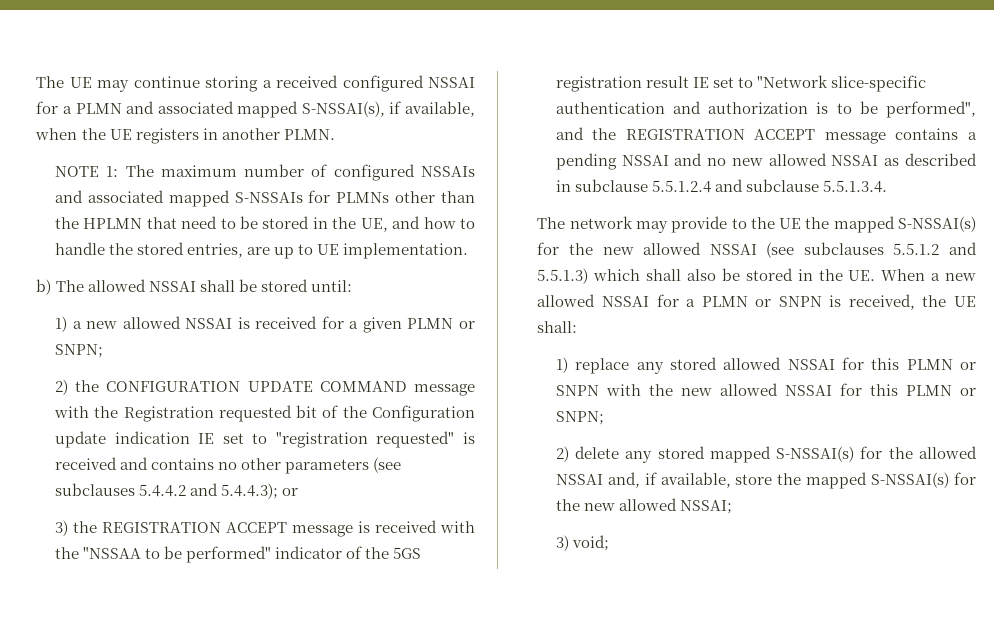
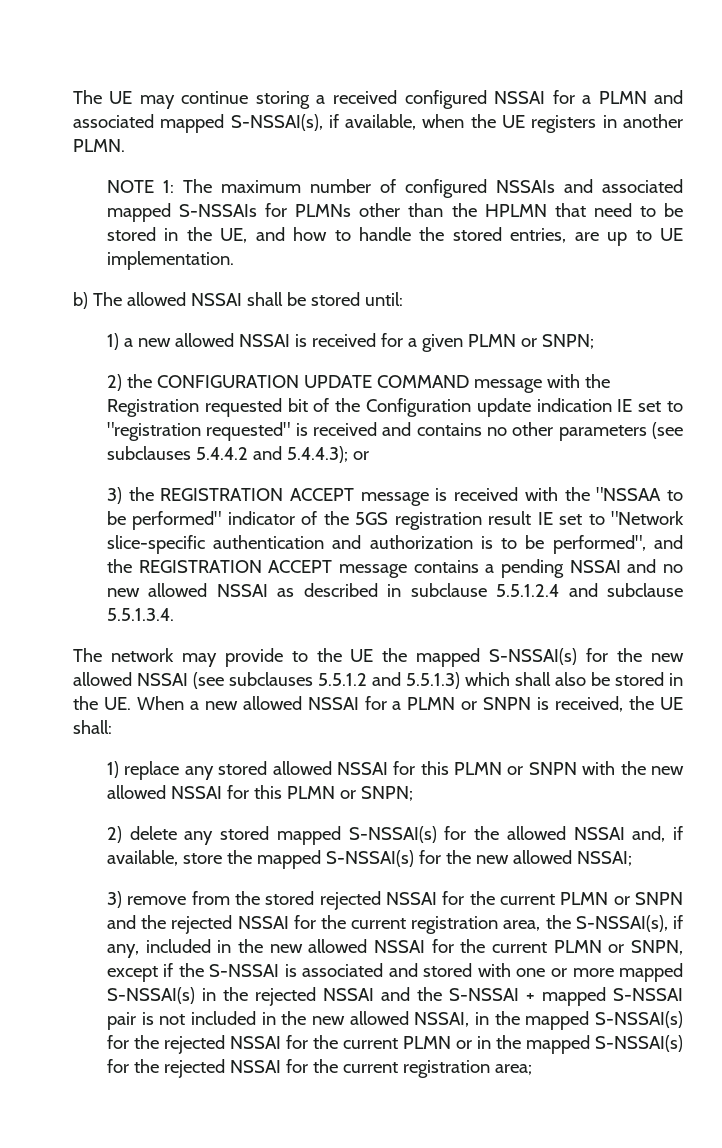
- 3) void;
+ 3) remove from the stored rejected NSSAI for the current PLMN or SNPN and the rejected NSSAI for the current registration area, the S-NSSAI(s), if any, included in the new allowed NSSAI for the current PLMN or SNPN, except if the S-NSSAI is associated and stored with one or more mapped S-NSSAI(s) in the rejected NSSAI and the S-NSSAI + mapped S-NSSAI pair is not included in the new allowed NSSAI, in the mapped S-NSSAI(s) for the rejected NSSAI for the current PLMN or in the mapped S-NSSAI(s) for the rejected NSSAI for the current registration area;

